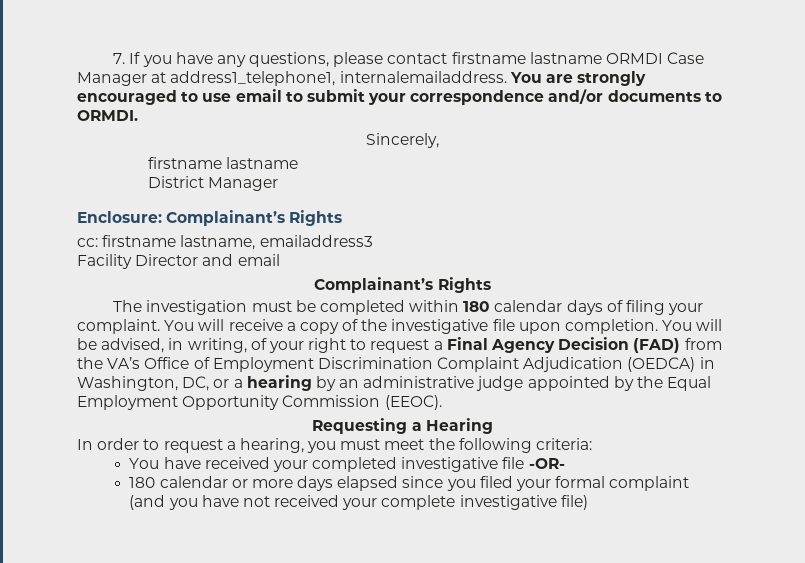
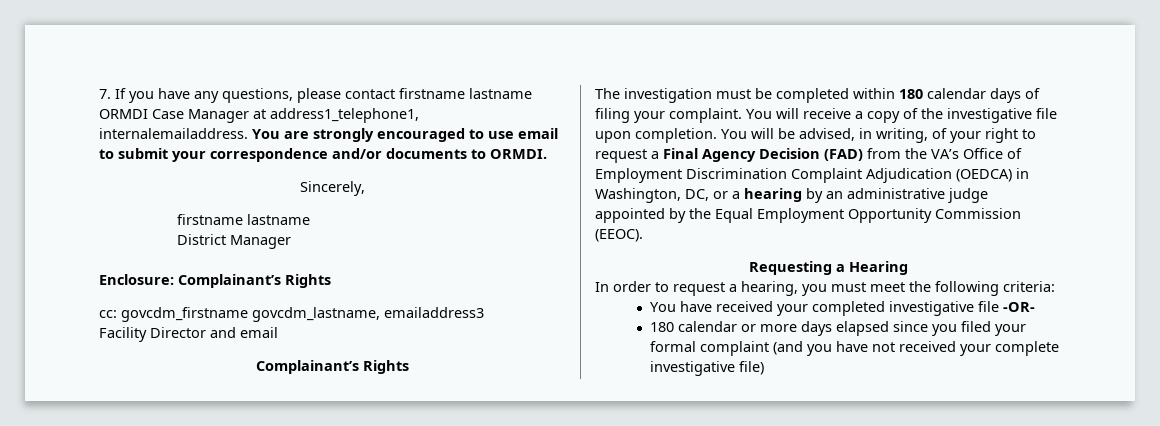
- cc: firstname lastname, emailaddress3
+ cc: govcdm_firstname govcdm_lastname, emailaddress3

